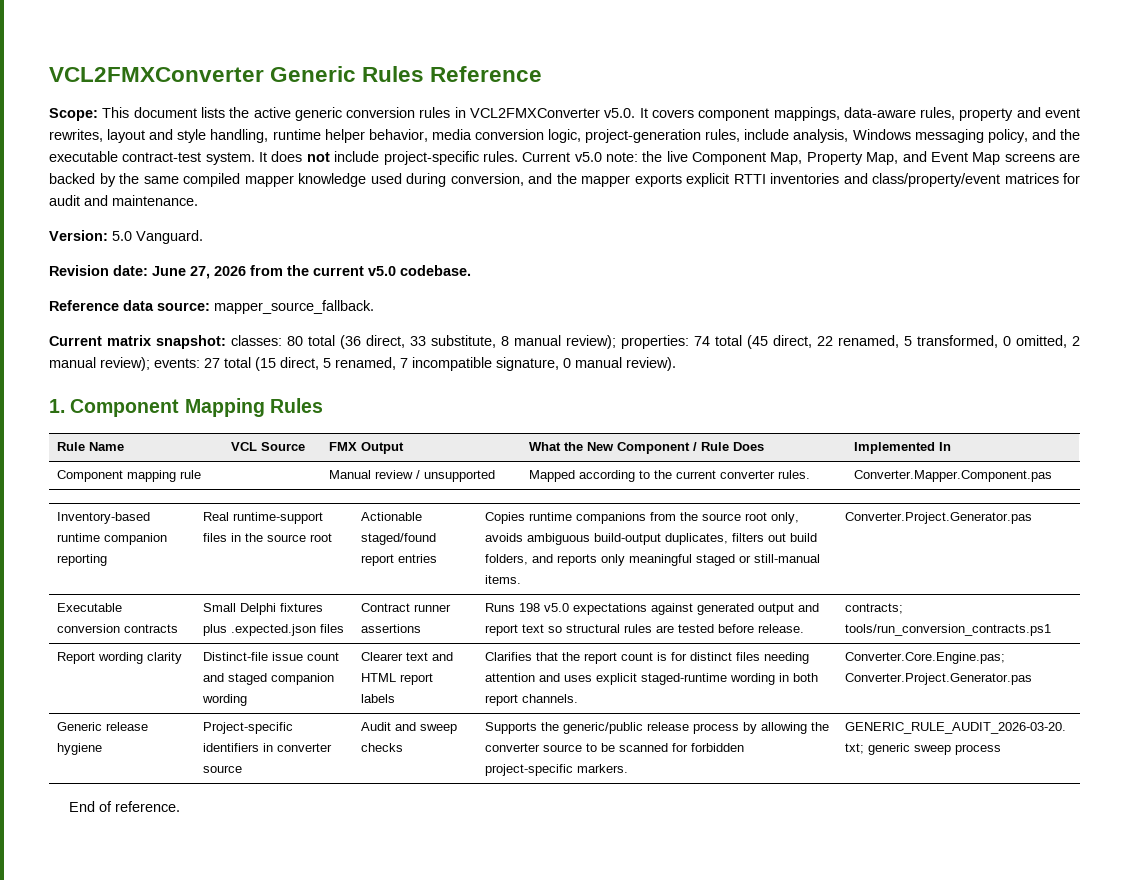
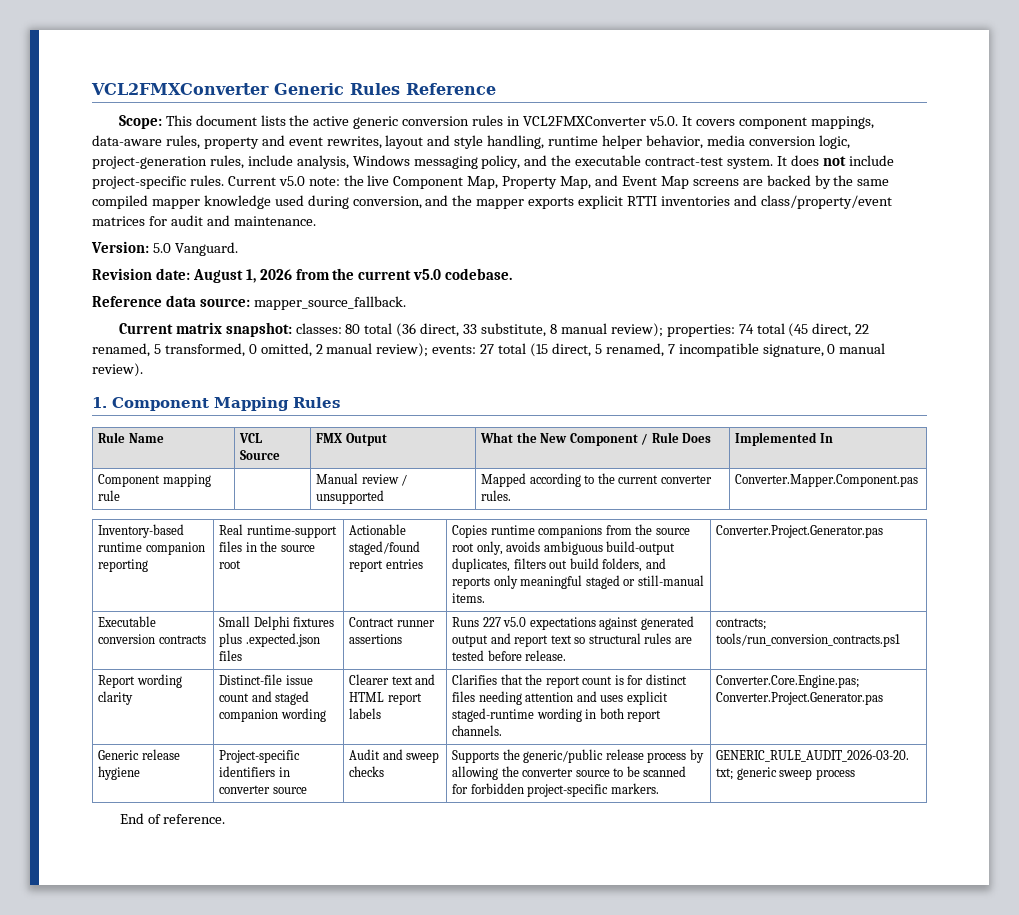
- Revision date: June 27, 2026 from the current v5.0 codebase.
+ Revision date: August 1, 2026 from the current v5.0 codebase.
- Executable conversion contracts | Small Delphi fixtures plus .expected.json files | Contract runner assertions | Runs 198 v5.0 expectations against generated output and report text so structural rules are tested before release. | contracts; tools/run_conversion_contracts.ps1
+ Executable conversion contracts | Small Delphi fixtures plus .expected.json files | Contract runner assertions | Runs 227 v5.0 expectations against generated output and report text so structural rules are tested before release. | contracts; tools/run_conversion_contracts.ps1

